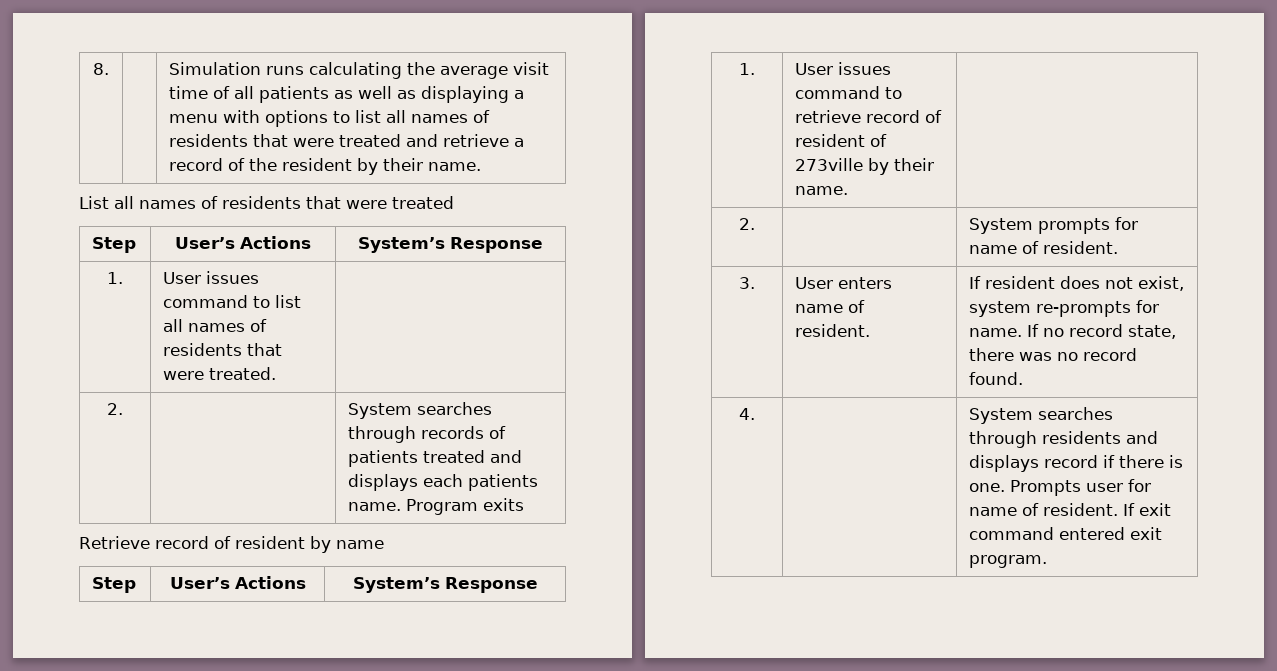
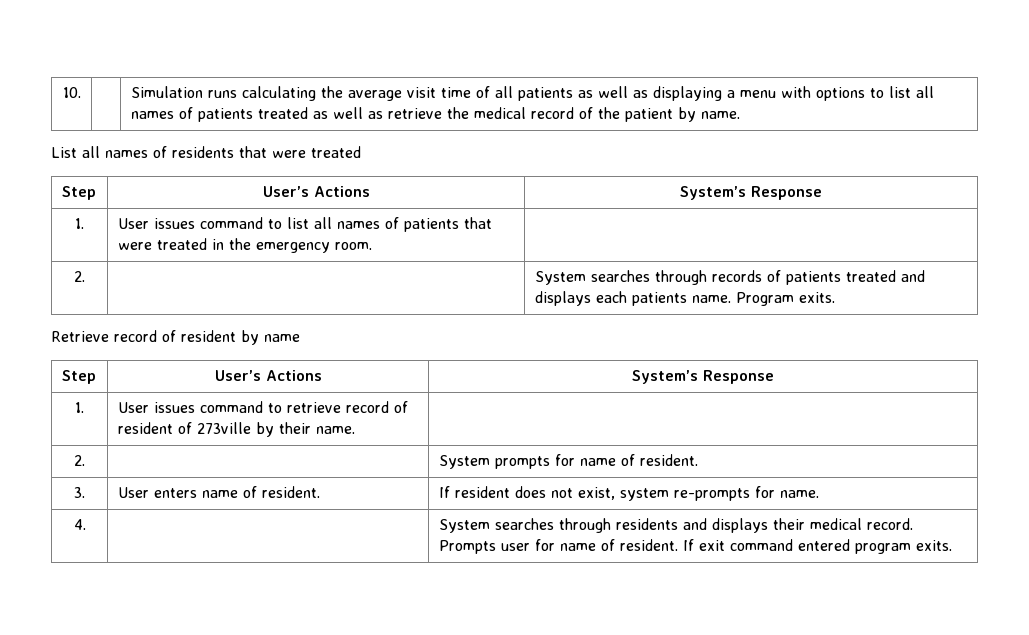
- 8. | | Simulation runs calculating the average visit time of all patients as well as displaying a menu with options to list all names of residents that were treated and retrieve a record of the resident by their name.
+ 10. | | Simulation runs calculating the average visit time of all patients as well as displaying a menu with options to list all names of patients treated as well as retrieve the medical record of the patient by name.
- 1. | User issues command to list all names of residents that were treated. |
+ 1. | User issues command to list all names of patients that were treated in the emergency room. |
- 2. | | System searches through records of patients treated and displays each patients name. Program exits
+ 2. | | System searches through records of patients treated and displays each patients name. Program exits.
- 3. | User enters name of resident. | If resident does not exist, system re-prompts for name. If no record state, there was no record found.
+ 3. | User enters name of resident. | If resident does not exist, system re-prompts for name.
- 4. | | System searches through residents and displays record if there is one. Prompts user for name of resident. If exit command entered exit program.
+ 4. | | System searches through residents and displays their medical record. Prompts user for name of resident. If exit command entered program exits.

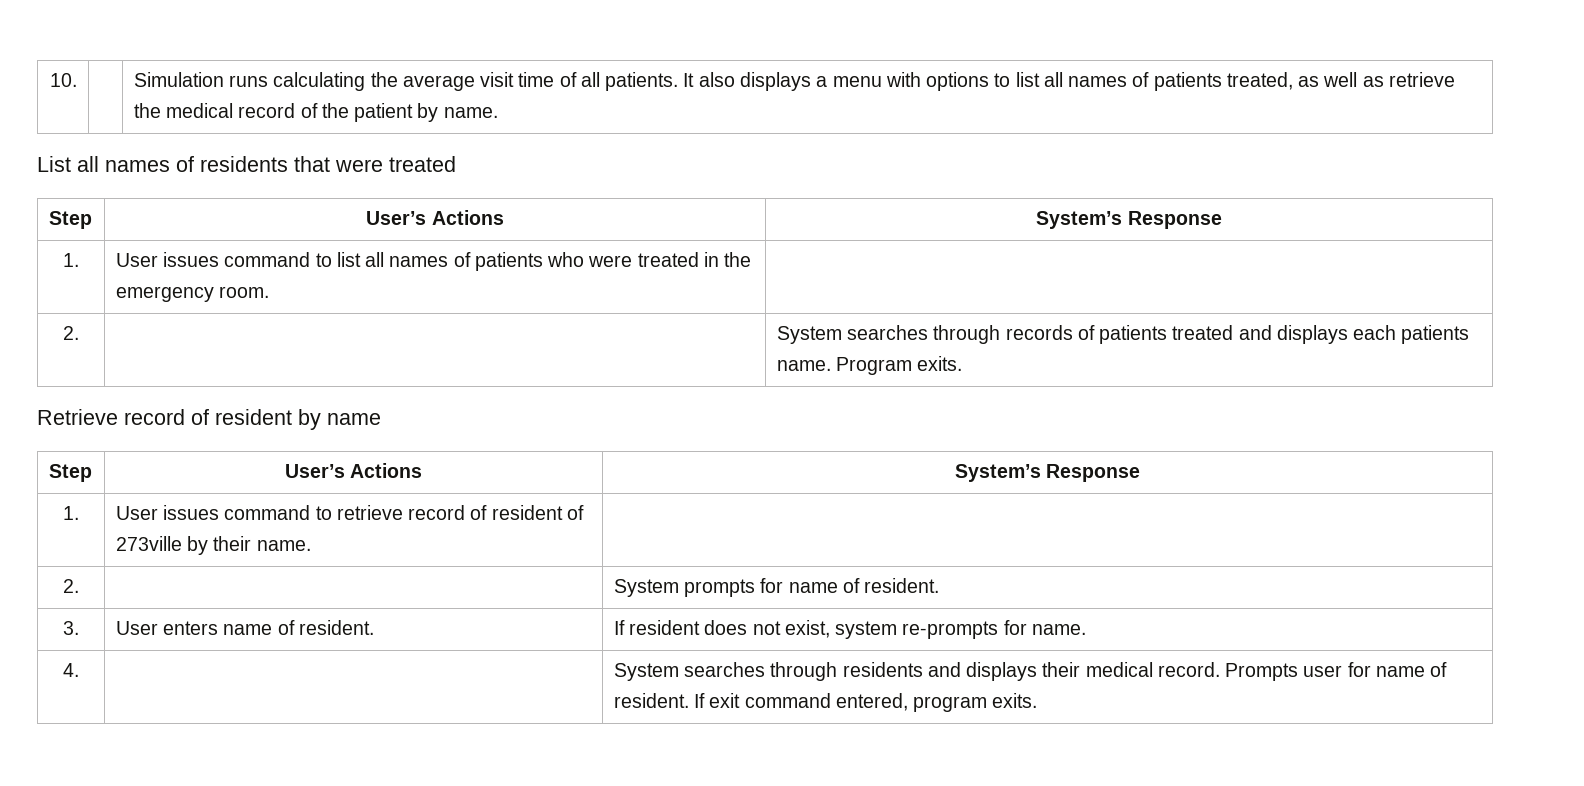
- 10. | | Simulation runs calculating the average visit time of all patients as well as displaying a menu with options to list all names of patients treated as well as retrieve the medical record of the patient by name.
+ 10. | | Simulation runs calculating the average visit time of all patients. It also displays a menu with options to list all names of patients treated, as well as retrieve the medical record of the patient by name.
- 1. | User issues command to list all names of patients that were treated in the emergency room. |
+ 1. | User issues command to list all names of patients who were treated in the emergency room. |
- 4. | | System searches through residents and displays their medical record. Prompts user for name of resident. If exit command entered program exits.
+ 4. | | System searches through residents and displays their medical record. Prompts user for name of resident. If exit command entered, program exits.

